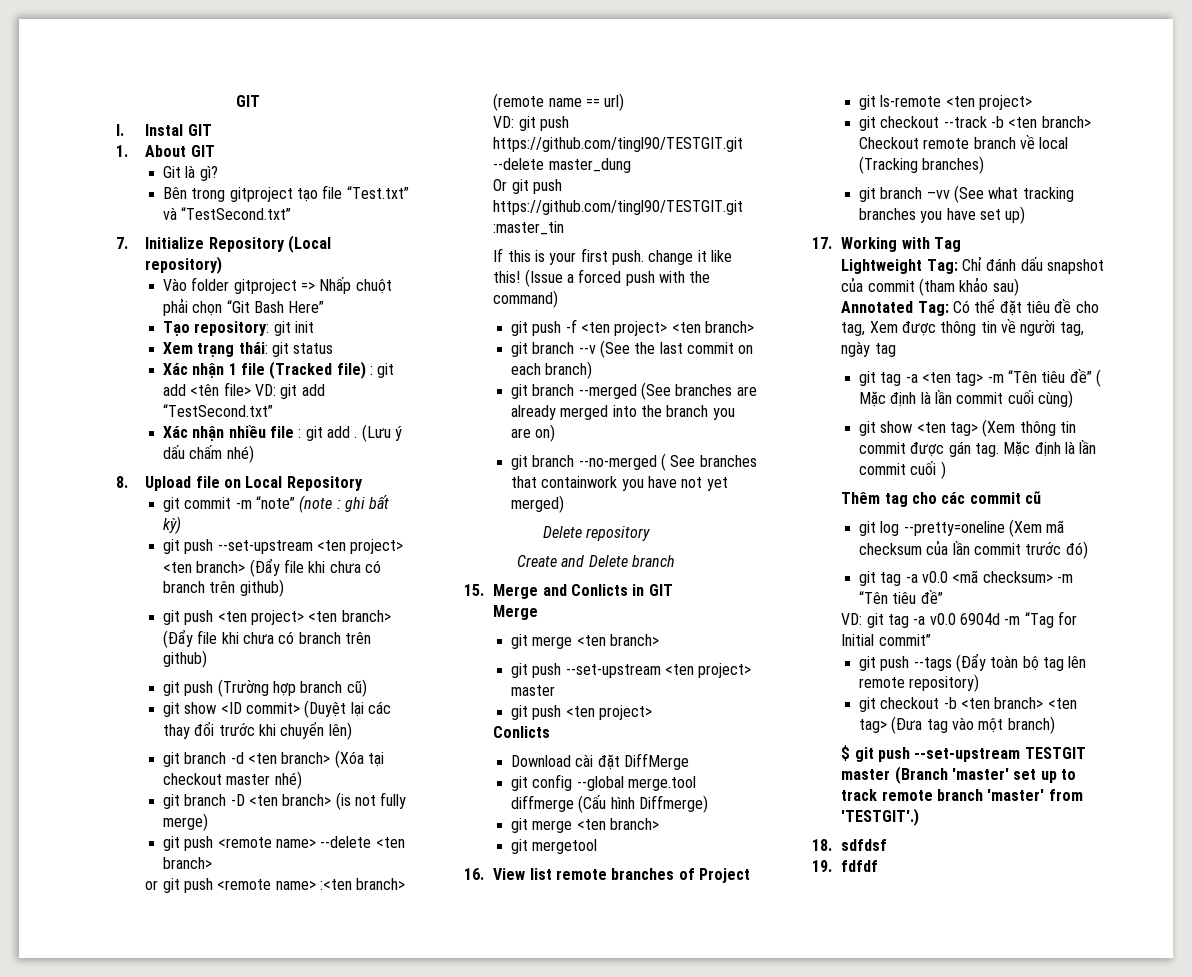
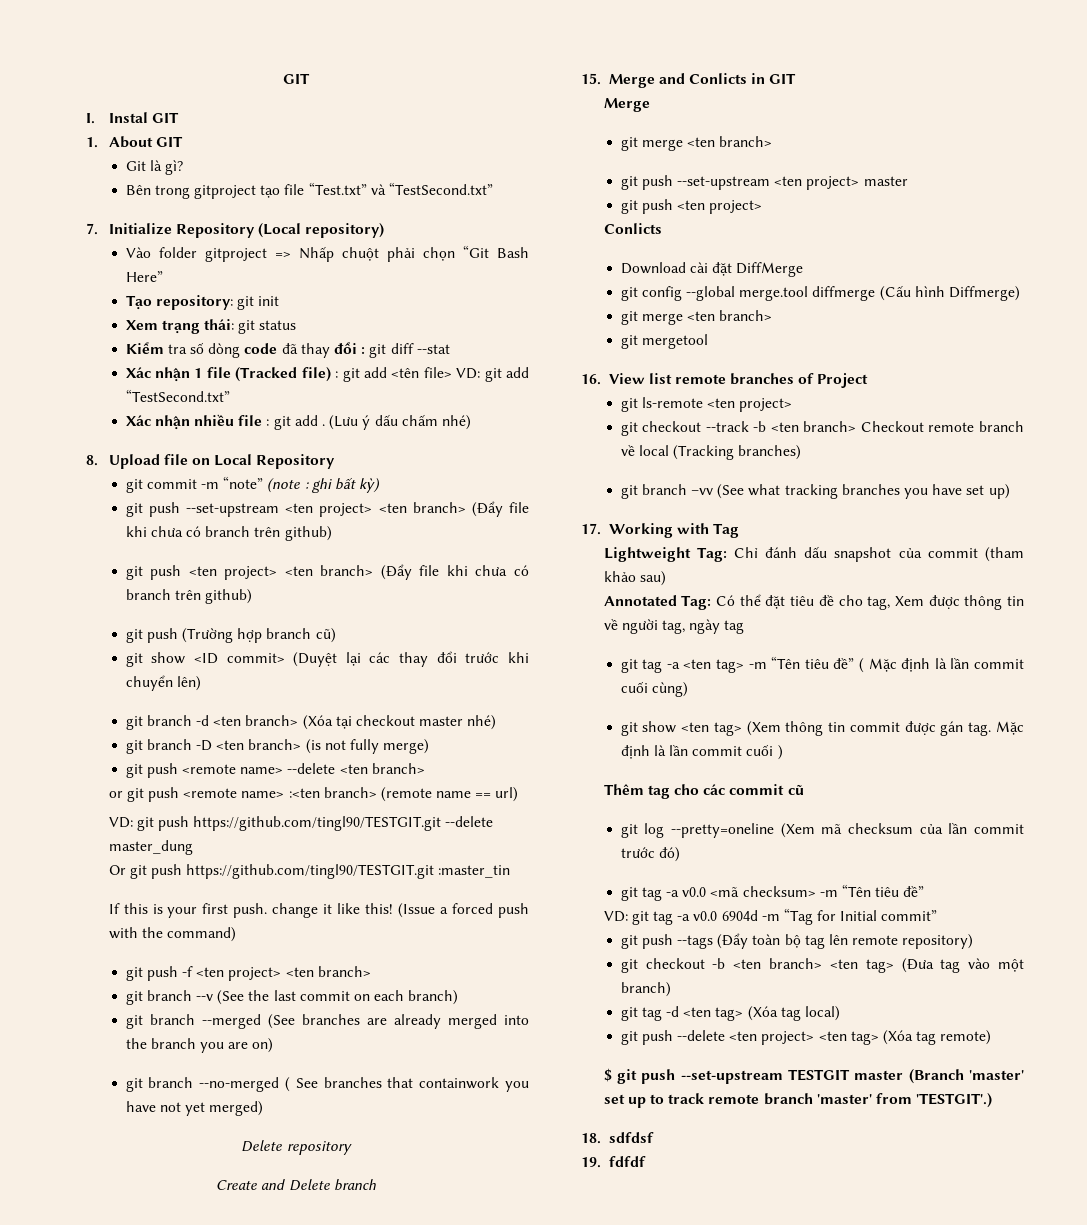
+ Kiểm tra số dòng code đã thay đổi : git diff --stat
+ git tag -d <ten tag> (Xóa tag local)
+ git push --delete <ten project> <ten tag> (Xóa tag remote)

